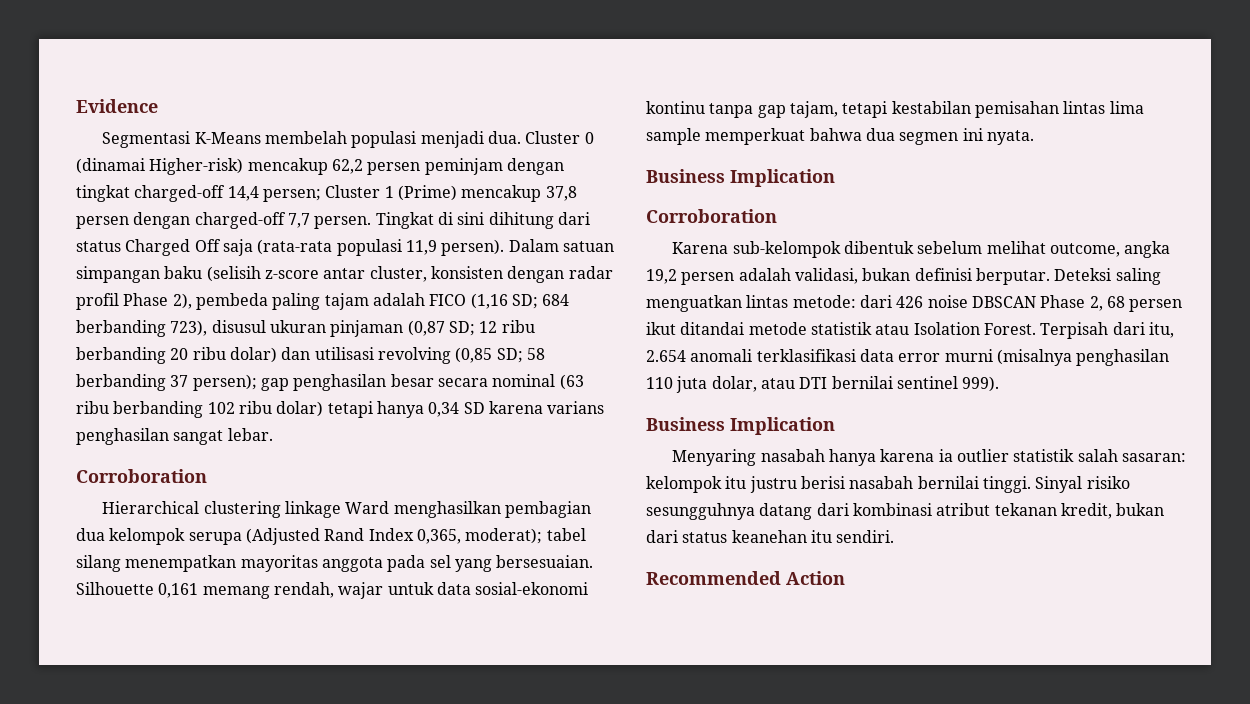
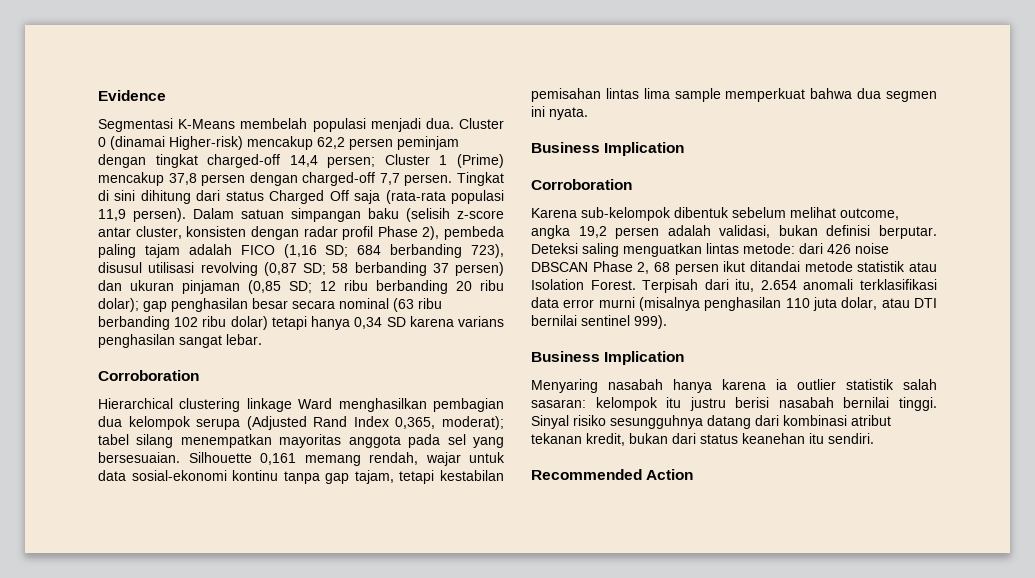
- Dalam satuan simpangan baku (selisih z-score antar cluster, konsisten dengan radar profil Phase 2), pembeda paling tajam adalah FICO (1,16 SD; 684 berbanding 723), disusul ukuran pinjaman (0,87 SD; 12 ribu berbanding 20 ribu dolar) dan utilisasi revolving (0,85 SD; 58 berbanding 37 persen); gap penghasilan besar secara nominal (63 ribu berbanding 102 ribu dolar) tetapi hanya 0,34 SD karena varians penghasilan sangat lebar.
+ Dalam satuan simpangan baku (selisih z-score antar cluster, konsisten dengan radar profil Phase 2), pembeda paling tajam adalah FICO (1,16 SD; 684 berbanding 723), disusul utilisasi revolving (0,87 SD; 58 berbanding 37 persen) dan ukuran pinjaman (0,85 SD; 12 ribu berbanding 20 ribu dolar); gap penghasilan besar secara nominal (63 ribu berbanding 102 ribu dolar) tetapi hanya 0,34 SD karena varians penghasilan sangat lebar.

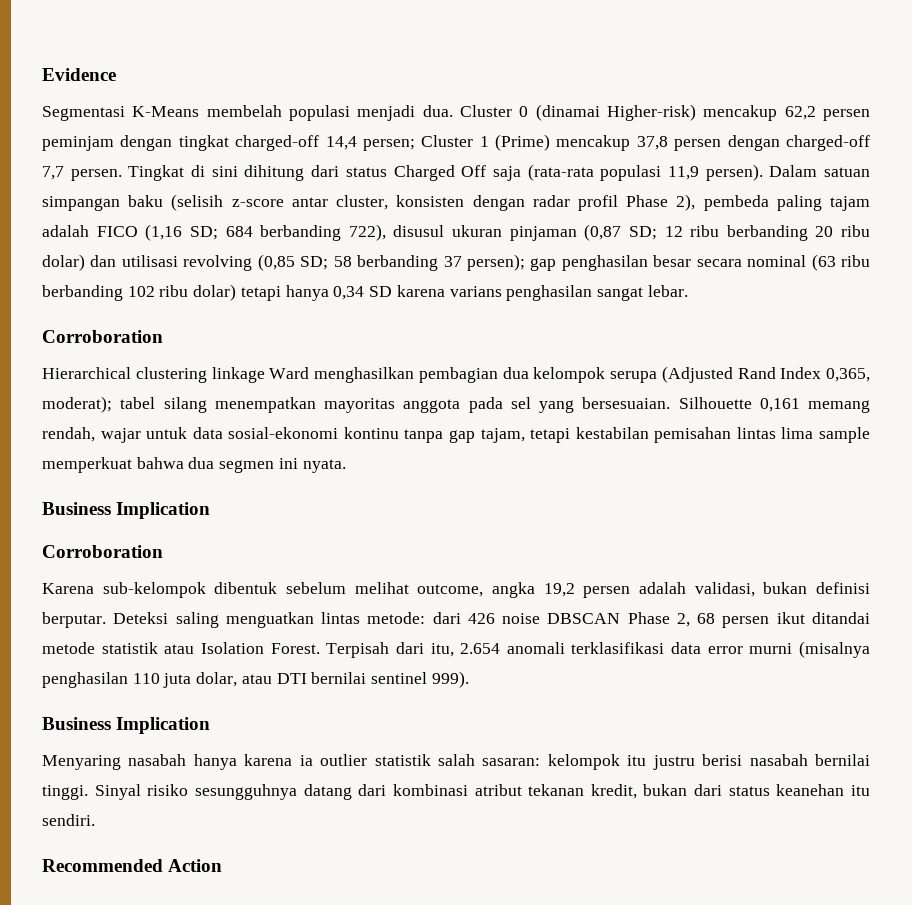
- Dalam satuan simpangan baku (selisih z-score antar cluster, konsisten dengan radar profil Phase 2), pembeda paling tajam adalah FICO (1,16 SD; 684 berbanding 723), disusul utilisasi revolving (0,87 SD; 58 berbanding 37 persen) dan ukuran pinjaman (0,85 SD; 12 ribu berbanding 20 ribu dolar); gap penghasilan besar secara nominal (63 ribu berbanding 102 ribu dolar) tetapi hanya 0,34 SD karena varians penghasilan sangat lebar.
+ Dalam satuan simpangan baku (selisih z-score antar cluster, konsisten dengan radar profil Phase 2), pembeda paling tajam adalah FICO (1,16 SD; 684 berbanding 722), disusul ukuran pinjaman (0,87 SD; 12 ribu berbanding 20 ribu dolar) dan utilisasi revolving (0,85 SD; 58 berbanding 37 persen); gap penghasilan besar secara nominal (63 ribu berbanding 102 ribu dolar) tetapi hanya 0,34 SD karena varians penghasilan sangat lebar.

